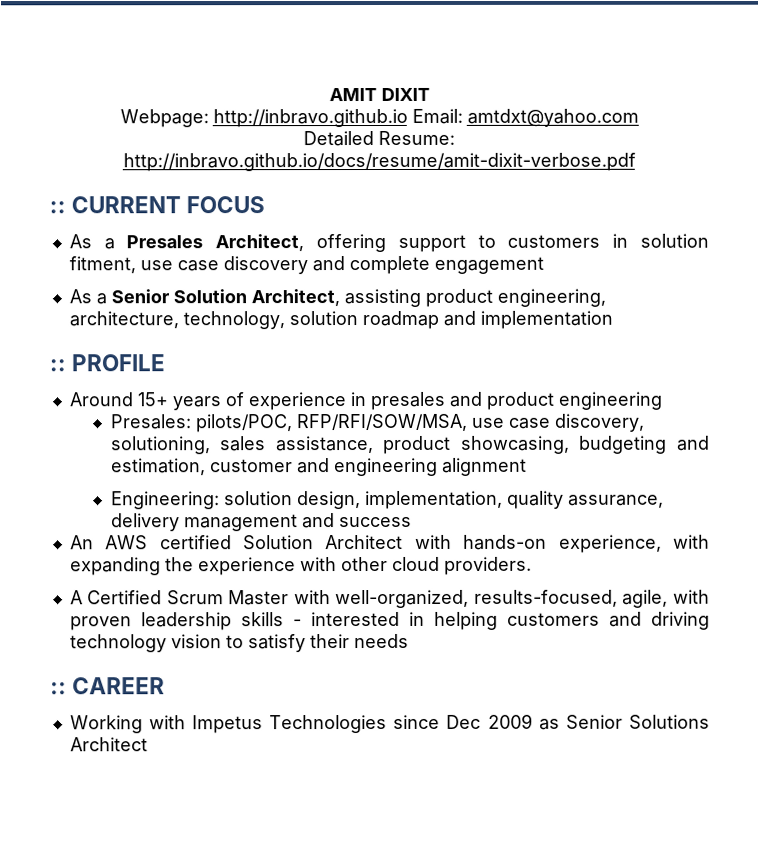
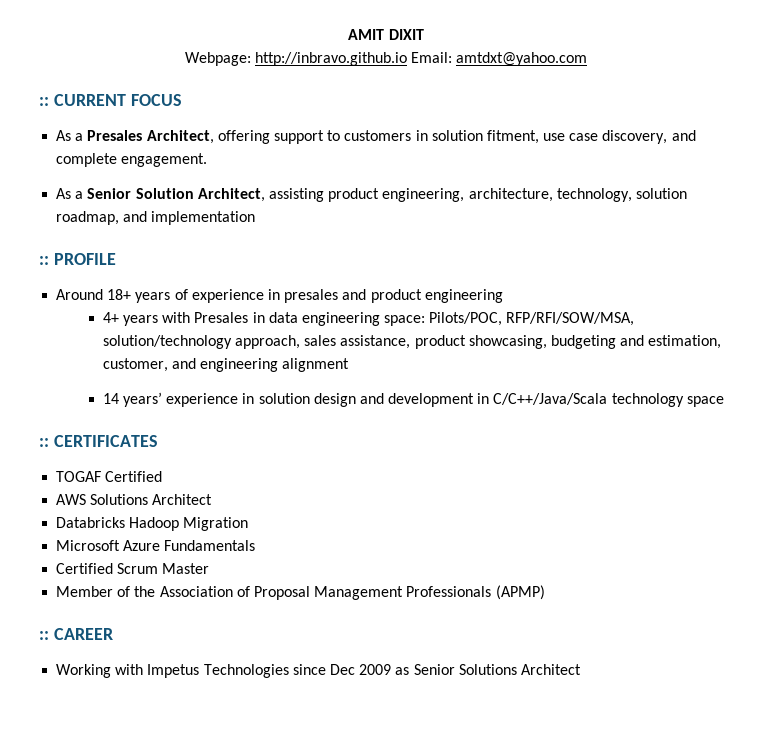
- Detailed Resume: http://inbravo.github.io/docs/resume/amit-dixit-verbose.pdf
- As a Presales Architect, offering support to customers in solution fitment, use case discovery and complete engagement
+ As a Presales Architect, offering support to customers in solution fitment, use case discovery, and complete engagement.
- As a Senior Solution Architect, assisting product engineering, architecture, technology, solution roadmap and implementation
+ As a Senior Solution Architect, assisting product engineering, architecture, technology, solution roadmap, and implementation
- Around 15+ years of experience in presales and product engineering
+ Around 18+ years of experience in presales and product engineering
- Presales: pilots/POC, RFP/RFI/SOW/MSA, use case discovery, solutioning, sales assistance, product showcasing, budgeting and estimation, customer and engineering alignment
+ 4+ years with Presales in data engineering space: Pilots/POC, RFP/RFI/SOW/MSA, solution/technology approach, sales assistance, product showcasing, budgeting and estimation, customer, and engineering alignment
- Engineering: solution design, implementation, quality assurance, delivery management and success
- An AWS certified Solution Architect with hands-on experience, with expanding the experience with other cloud providers.
- A Certified Scrum Master with well-organized, results-focused, agile, with proven leadership skills - interested in helping customers and driving technology vision to satisfy their needs
+ 14 years’ experience in solution design and development in C/C++/Java/Scala technology space
+ :: CERTIFICATES
+ TOGAF Certified
+ AWS Solutions Architect
+ Databricks Hadoop Migration
+ Microsoft Azure Fundamentals
+ Certified Scrum Master
+ Member of the Association of Proposal Management Professionals (APMP)

